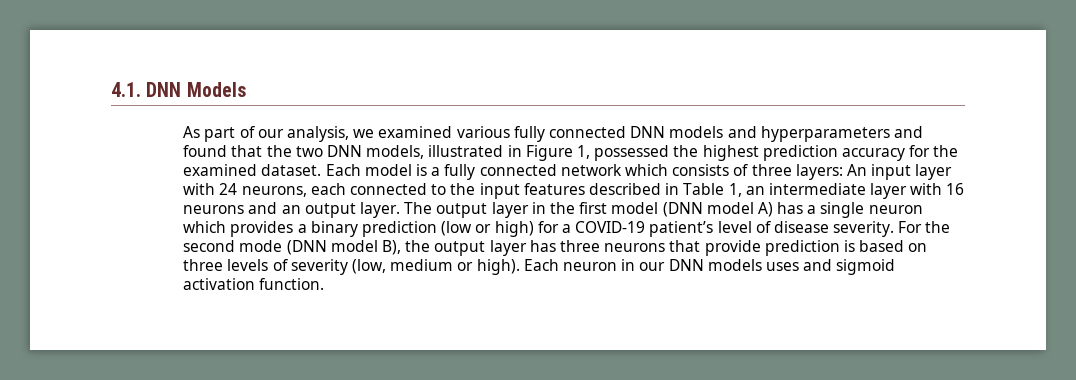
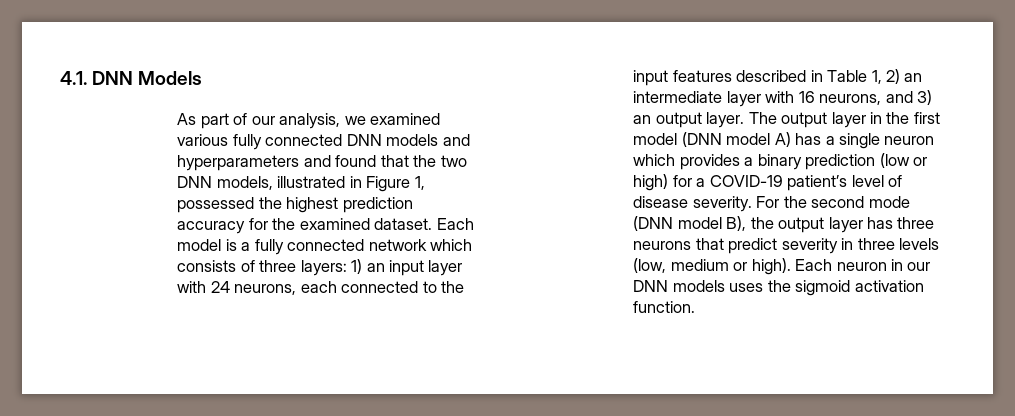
- Each model is a fully connected network which consists of three layers: An input layer with 24 neurons, each connected to the input features described in Table 1, an intermediate layer with 16 neurons and an output layer.
+ Each model is a fully connected network which consists of three layers: 1) an input layer with 24 neurons, each connected to the input features described in Table 1, 2) an intermediate layer with 16 neurons, and 3) an output layer.
- For the second mode (DNN model B), the output layer has three neurons that provide prediction is based on three levels of severity (low, medium or high).
+ For the second mode (DNN model B), the output layer has three neurons that predict severity in three levels (low, medium or high).
- Each neuron in our DNN models uses and sigmoid activation function.
+ Each neuron in our DNN models uses the sigmoid activation function.

